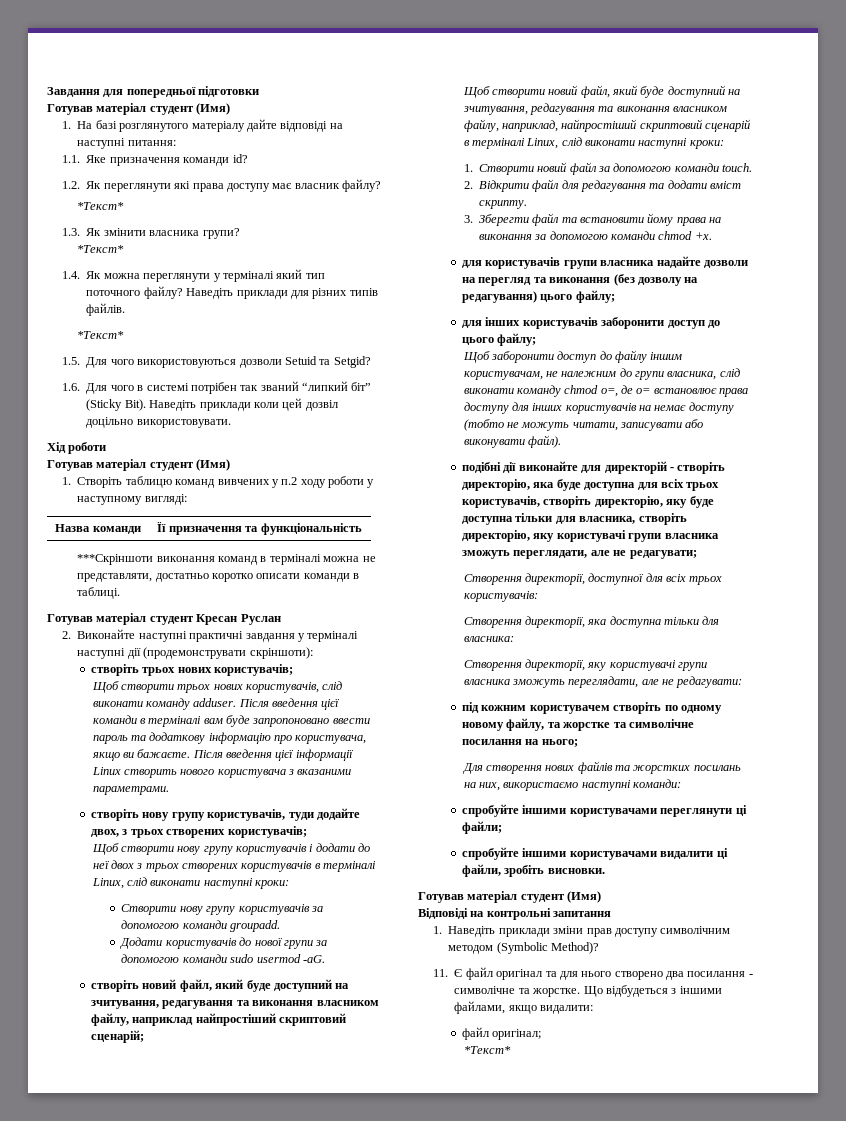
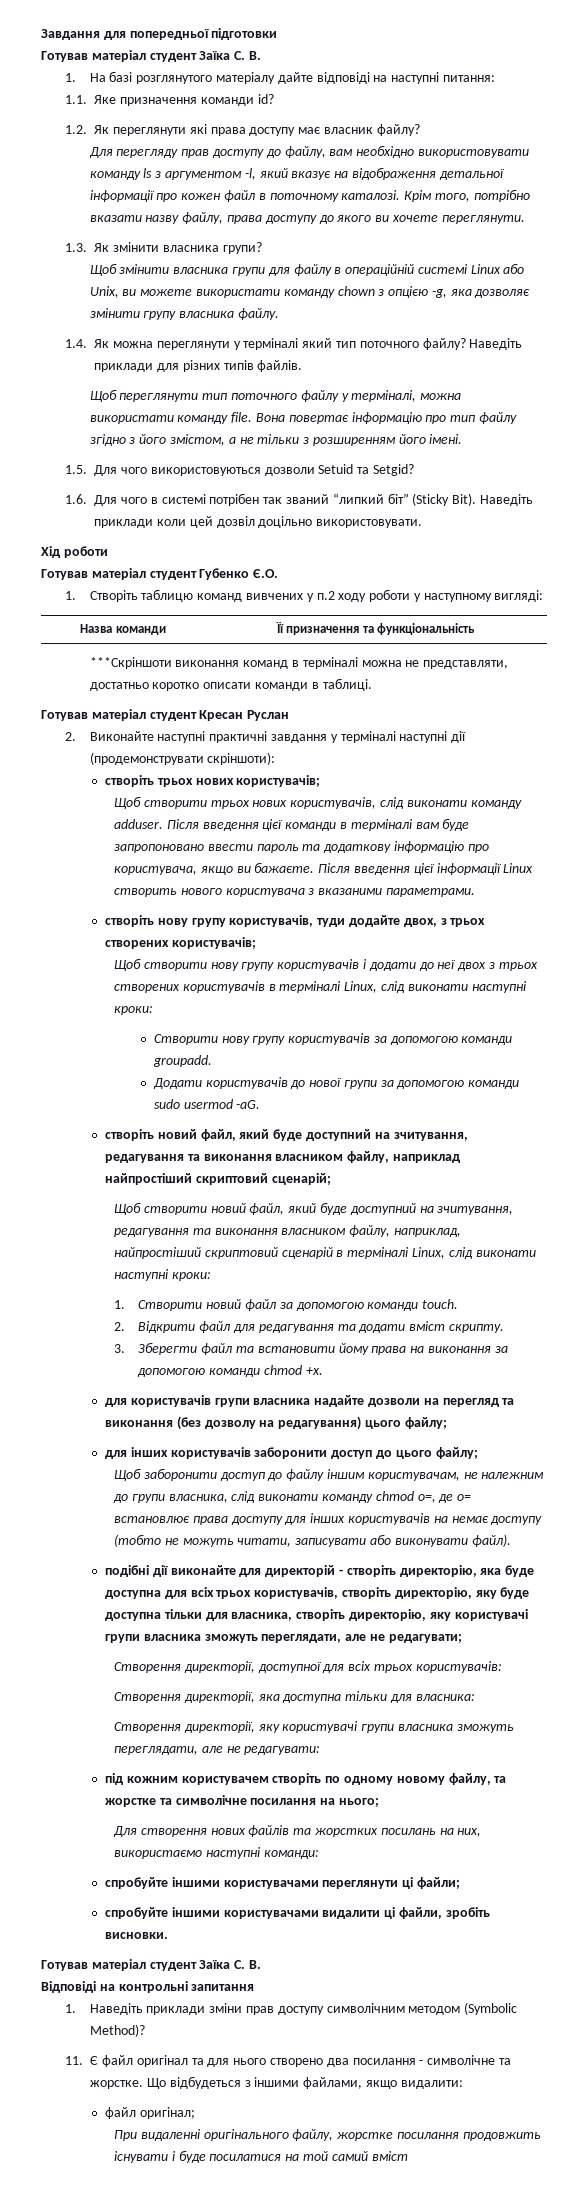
  Завдання для попередньої підготовки
- Готував матеріал студент (Имя)
+ Готував матеріал студент Заїка С. В.
  1.2. Як переглянути які права доступу має власник файлу?
- *Текст*
+ Для перегляду прав доступу до файлу, вам необхідно використовувати команду ls з аргументом -l, який вказує на відображення детальної інформації про кожен файл в поточному каталозі. Крім того, потрібно вказати назву файлу, права доступу до якого ви хочете переглянути.
  1.3. Як змінити власника групи?
- *Текст*
+ Щоб змінити власника групи для файлу в операційній системі Linux або Unix, ви можете використати команду chown з опцією -g, яка дозволяє змінити групу власника файлу.
  Наведіть приклади для різних типів файлів.
- *Текст*
+ Щоб переглянути тип поточного файлу у терміналі, можна використати команду file. Вона повертає інформацію про тип файлу згідно з його змістом, а не тільки з розширенням його імені.
  Хід роботи
- Готував матеріал студент (Имя)
+ Готував матеріал студент Губенко Є.О.
  спробуйте іншими користувачами видалити ці файли, зробіть висновки.
- Готував матеріал студент (Имя)
+ Готував матеріал студент Заїка С. В.
  файл оригінал;
- *Текст*
+ При видаленні оригінального файлу, жорстке посилання продовжить існувати і буде посилатися на той самий вміст

